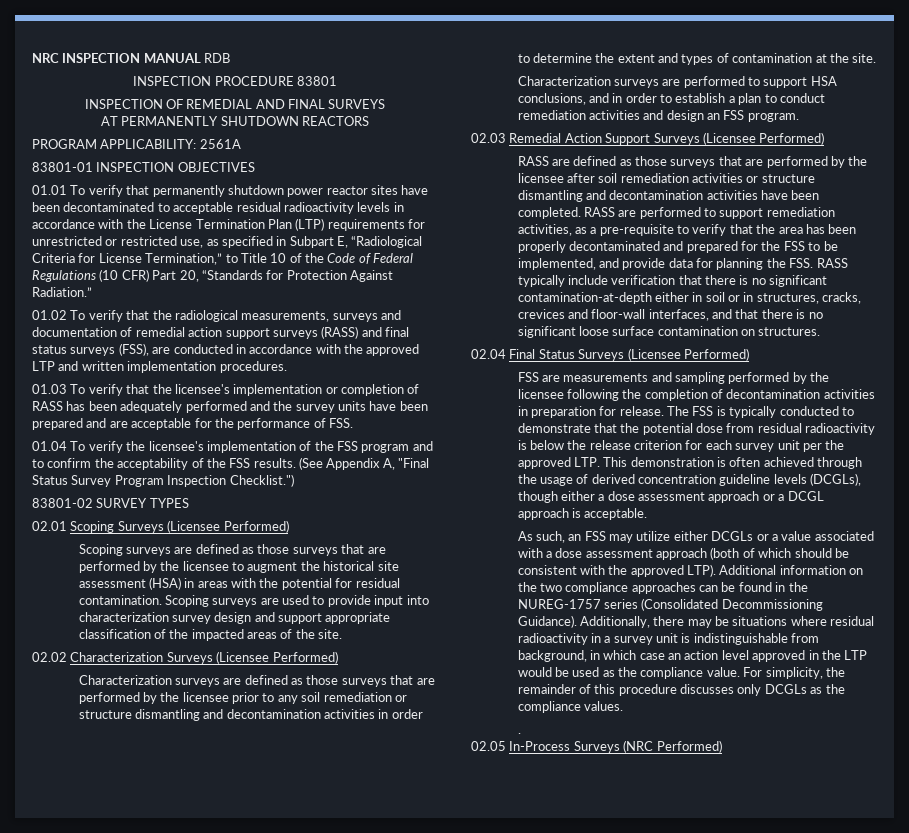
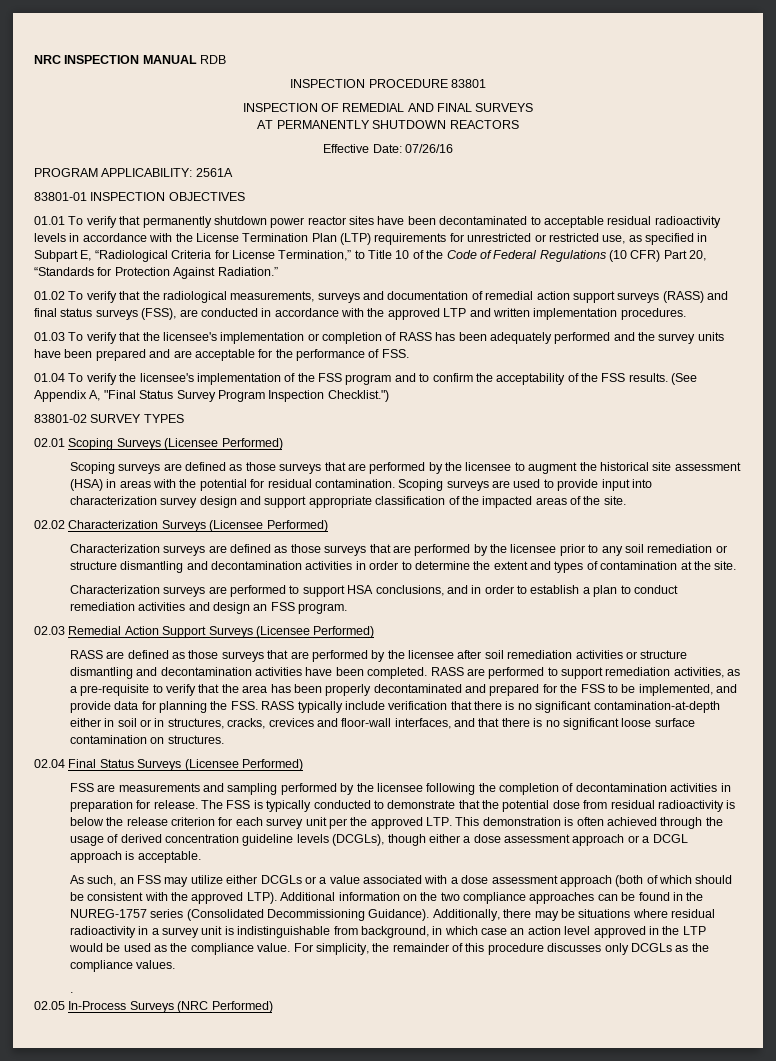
+ Effective Date: 07/26/16

